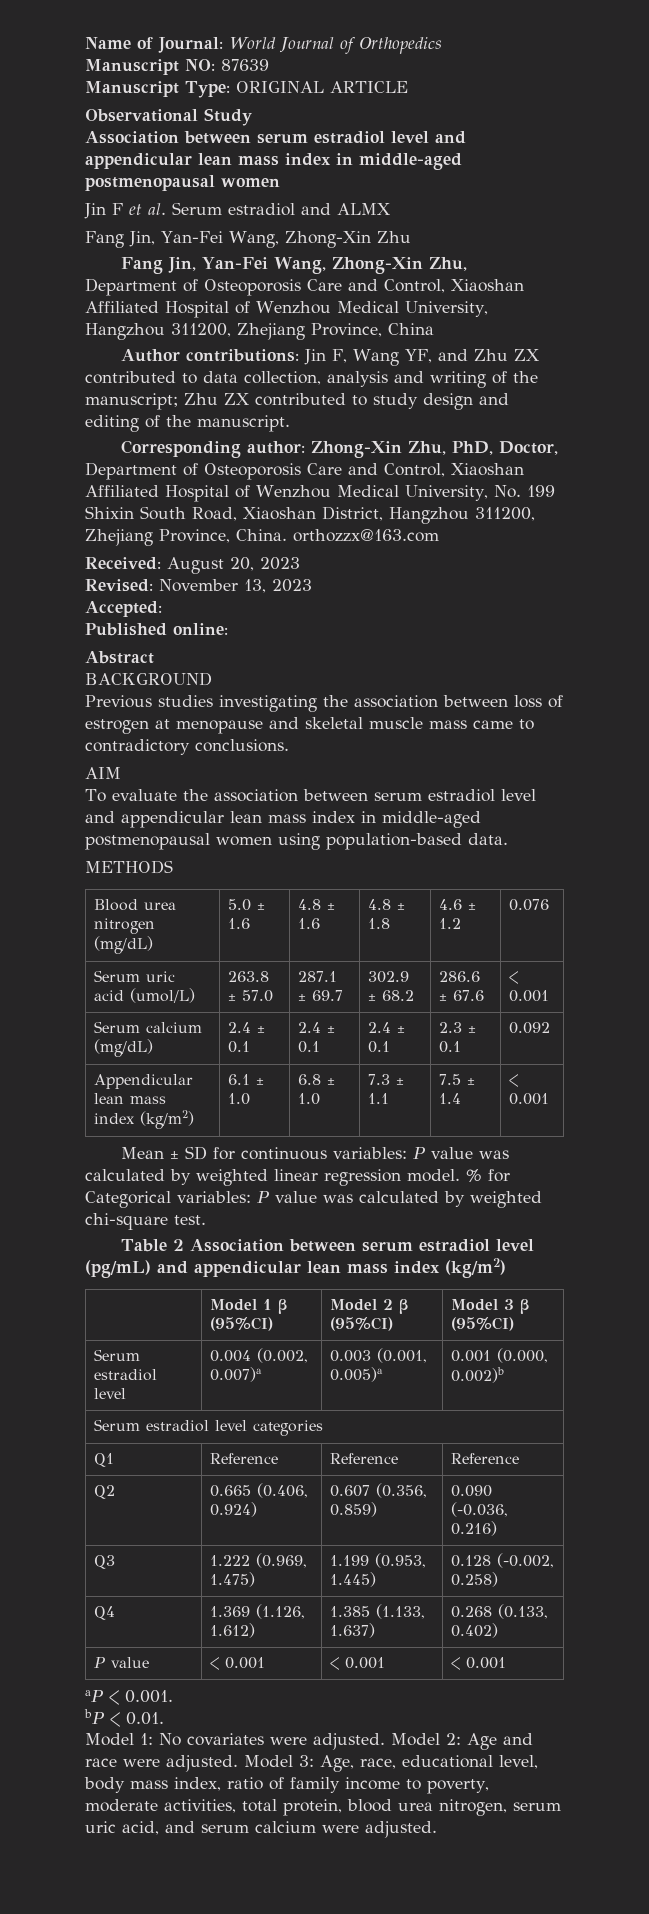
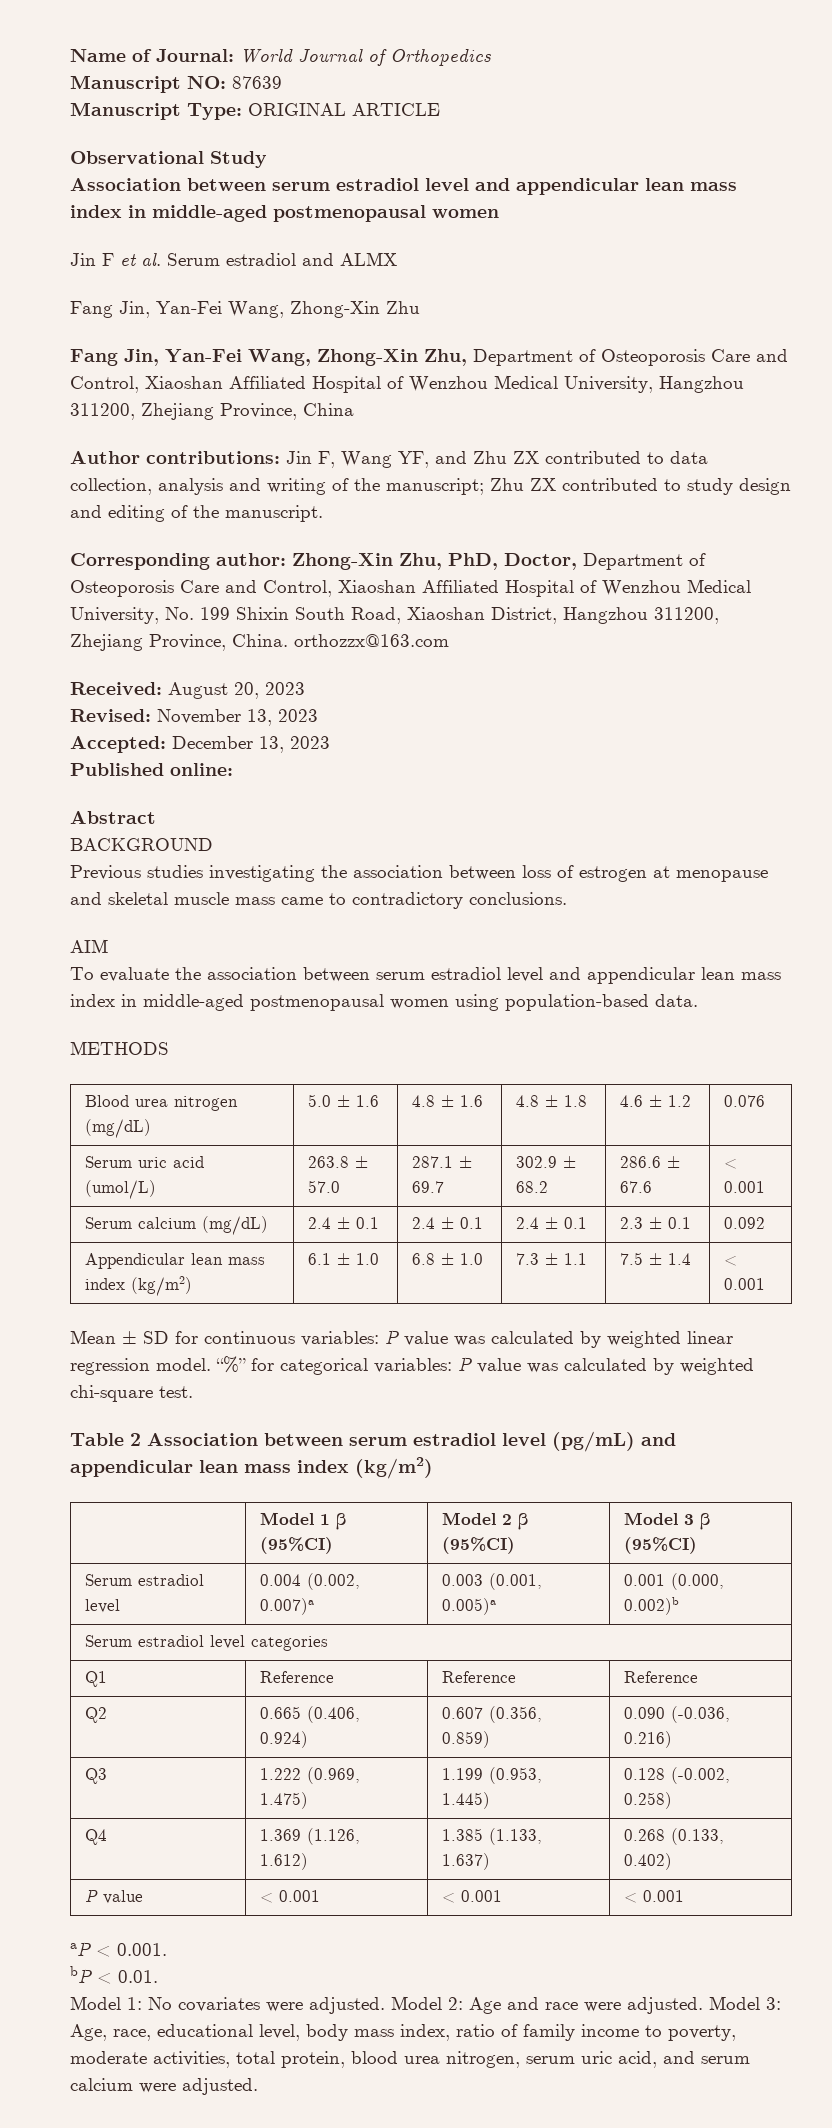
- Accepted:
+ Accepted: December 13, 2023
- % for Categorical variables: P value was calculated by weighted chi-square test.
+ “%” for categorical variables: P value was calculated by weighted chi-square test.

